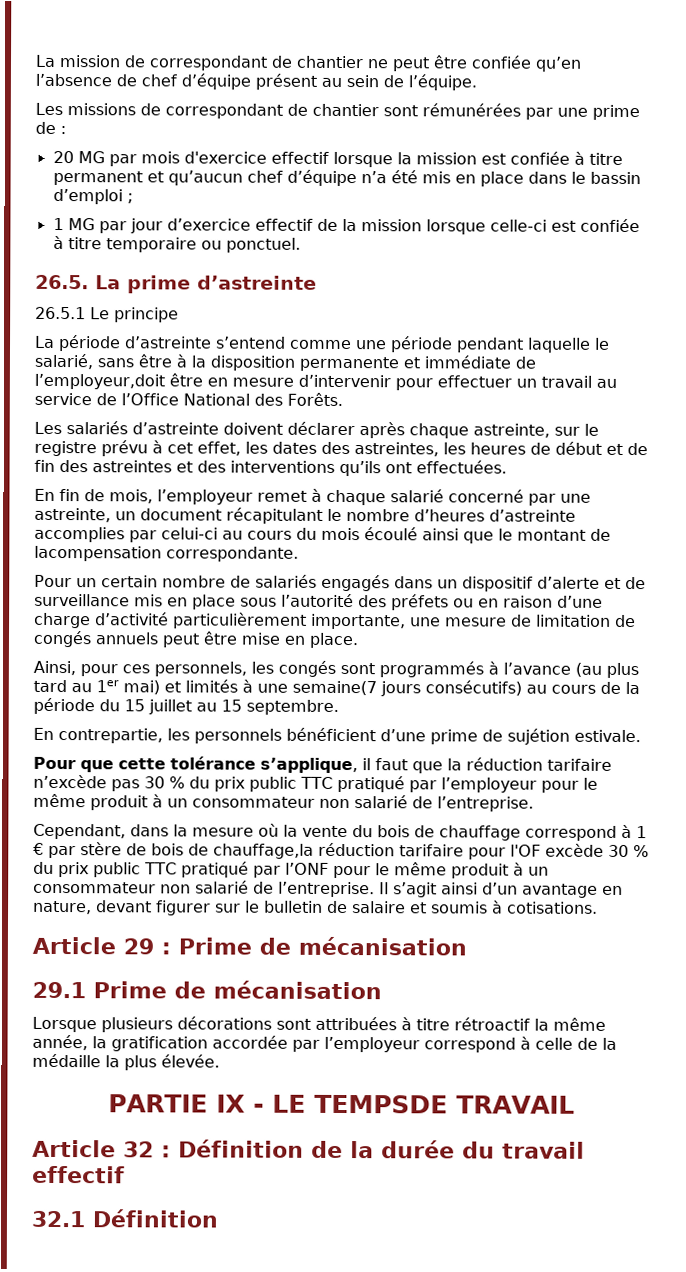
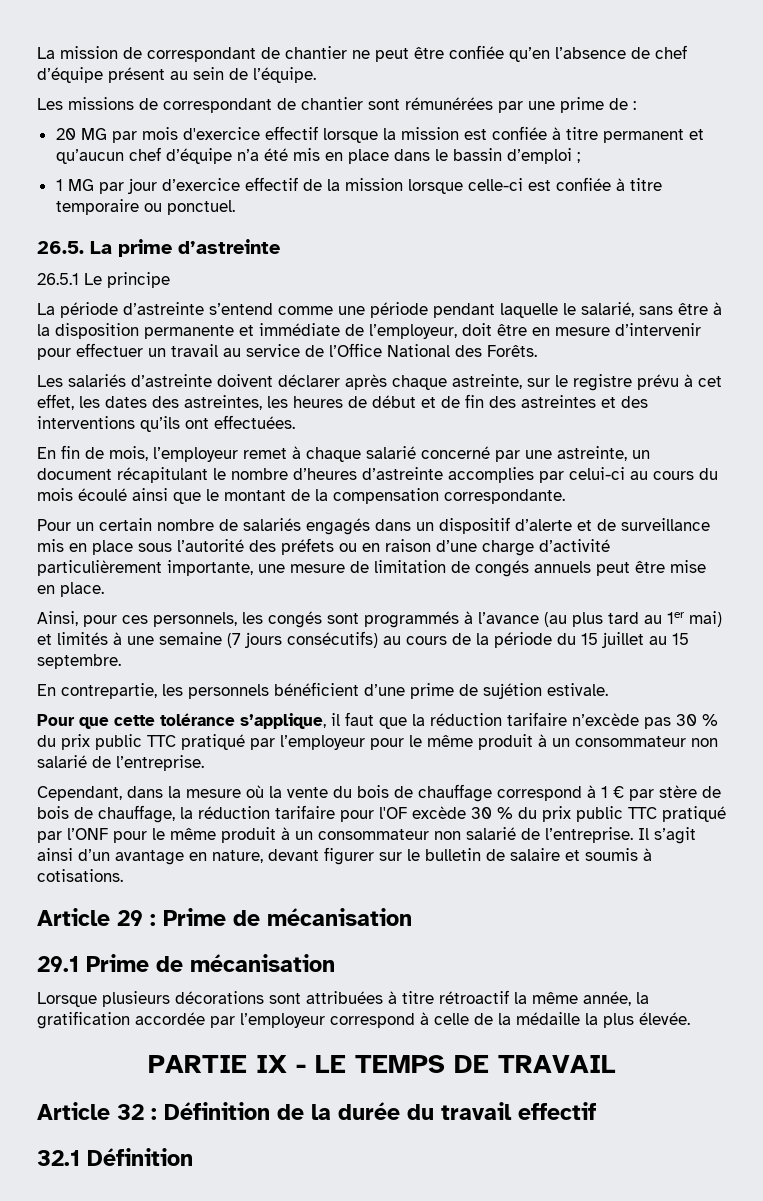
- La période d’astreinte s’entend comme une période pendant laquelle le salarié, sans être à la disposition permanente et immédiate de l’employeur,doit être en mesure d’intervenir pour effectuer un travail au service de l’Office National des Forêts.
+ La période d’astreinte s’entend comme une période pendant laquelle le salarié, sans être à la disposition permanente et immédiate de l’employeur, doit être en mesure d’intervenir pour effectuer un travail au service de l’Office National des Forêts.
- En fin de mois, l’employeur remet à chaque salarié concerné par une astreinte, un document récapitulant le nombre d’heures d’astreinte accomplies par celui-ci au cours du mois écoulé ainsi que le montant de lacompensation correspondante.
+ En fin de mois, l’employeur remet à chaque salarié concerné par une astreinte, un document récapitulant le nombre d’heures d’astreinte accomplies par celui-ci au cours du mois écoulé ainsi que le montant de la compensation correspondante.
- Ainsi, pour ces personnels, les congés sont programmés à l’avance (au plus tard au 1er mai) et limités à une semaine(7 jours consécutifs) au cours de la période du 15 juillet au 15 septembre.
+ Ainsi, pour ces personnels, les congés sont programmés à l’avance (au plus tard au 1er mai) et limités à une semaine (7 jours consécutifs) au cours de la période du 15 juillet au 15 septembre.
- Cependant, dans la mesure où la vente du bois de chauffage correspond à 1 € par stère de bois de chauffage,la réduction tarifaire pour l'OF excède 30 % du prix public TTC pratiqué par l’ONF pour le même produit à un consommateur non salarié de l’entreprise.
+ Cependant, dans la mesure où la vente du bois de chauffage correspond à 1 € par stère de bois de chauffage, la réduction tarifaire pour l'OF excède 30 % du prix public TTC pratiqué par l’ONF pour le même produit à un consommateur non salarié de l’entreprise.
- PARTIE IX - LE TEMPSDE TRAVAIL
+ PARTIE IX - LE TEMPS DE TRAVAIL

